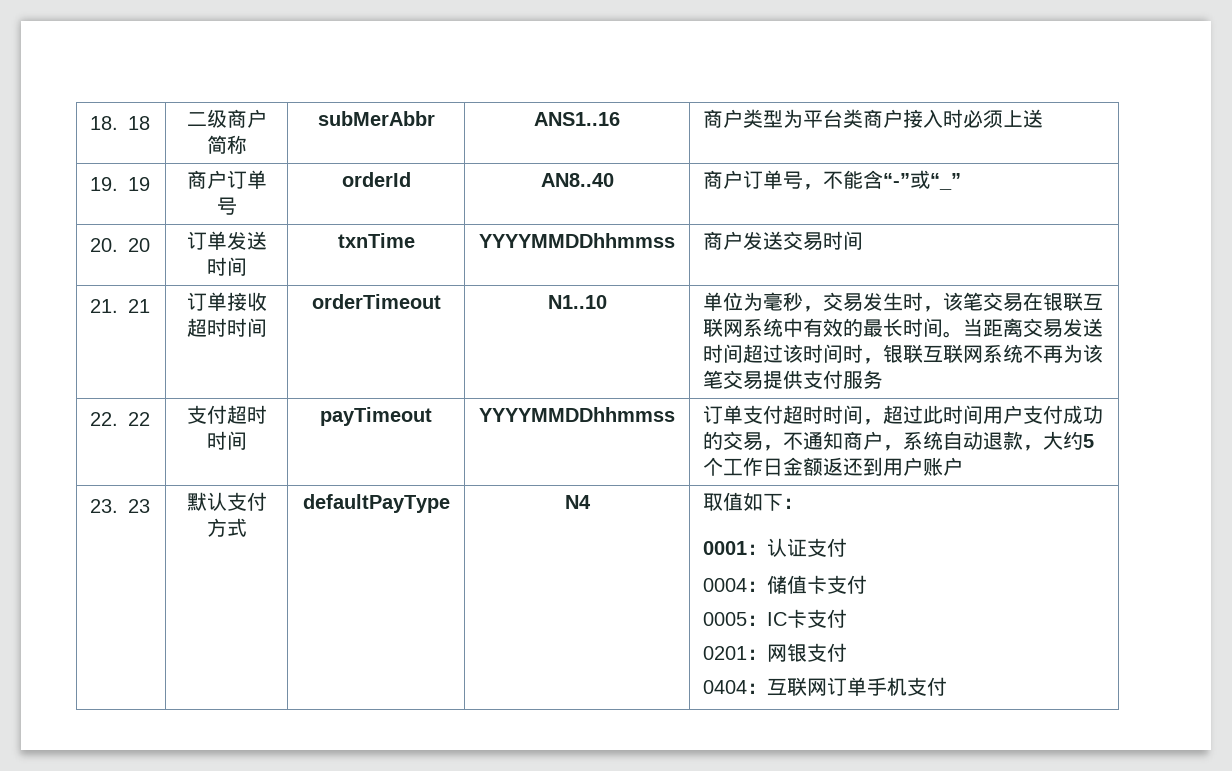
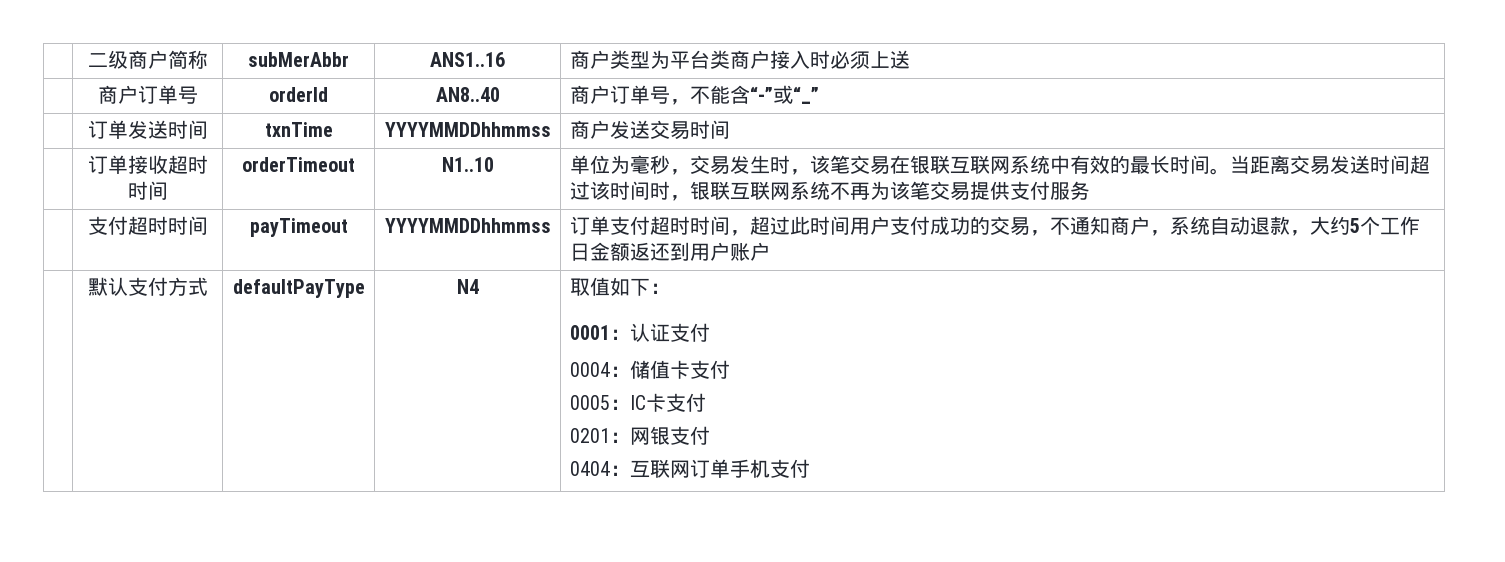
- 18. 18 | 二级商户简称 | subMerAbbr | ANS1..16 | 商户类型为平台类商户接入时必须上送
+ | 二级商户简称 | subMerAbbr | ANS1..16 | 商户类型为平台类商户接入时必须上送
- 19. 19 | 商户订单号 | orderId | AN8..40 | 商户订单号，不能含“-”或“_”
+ | 商户订单号 | orderId | AN8..40 | 商户订单号，不能含“-”或“_”
- 20. 20 | 订单发送时间 | txnTime | YYYYMMDDhhmmss | 商户发送交易时间
+ | 订单发送时间 | txnTime | YYYYMMDDhhmmss | 商户发送交易时间
- 21. 21
- 22. 22 | 支付超时时间 | payTimeout | YYYYMMDDhhmmss | 订单支付超时时间，超过此时间用户支付成功的交易，不通知商户，系统自动退款，大约5个工作日金额返还到用户账户
+ | 支付超时时间 | payTimeout | YYYYMMDDhhmmss | 订单支付超时时间，超过此时间用户支付成功的交易，不通知商户，系统自动退款，大约5个工作日金额返还到用户账户
- 23. 23 | 默认支付方式 | defaultPayType | N4 | 取值如下：
+ | 默认支付方式 | defaultPayType | N4 | 取值如下：

